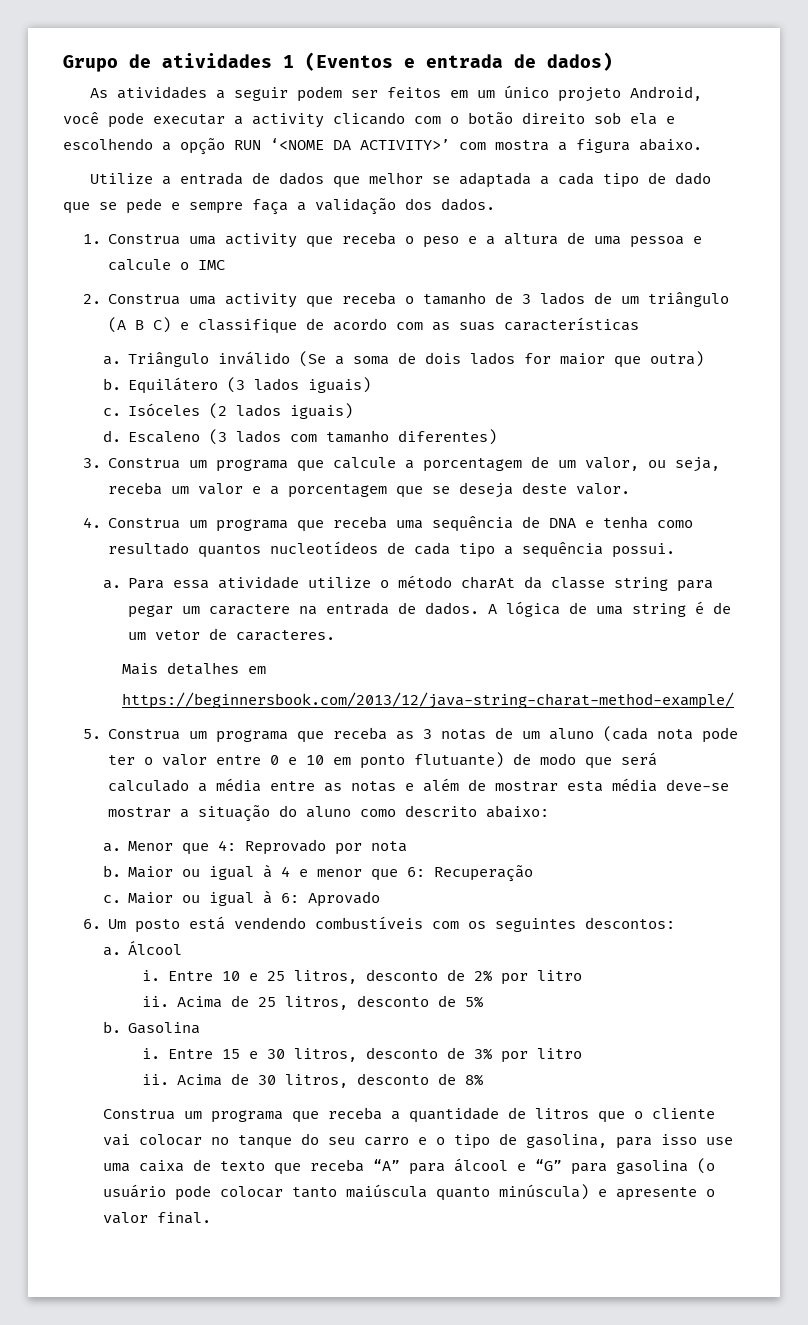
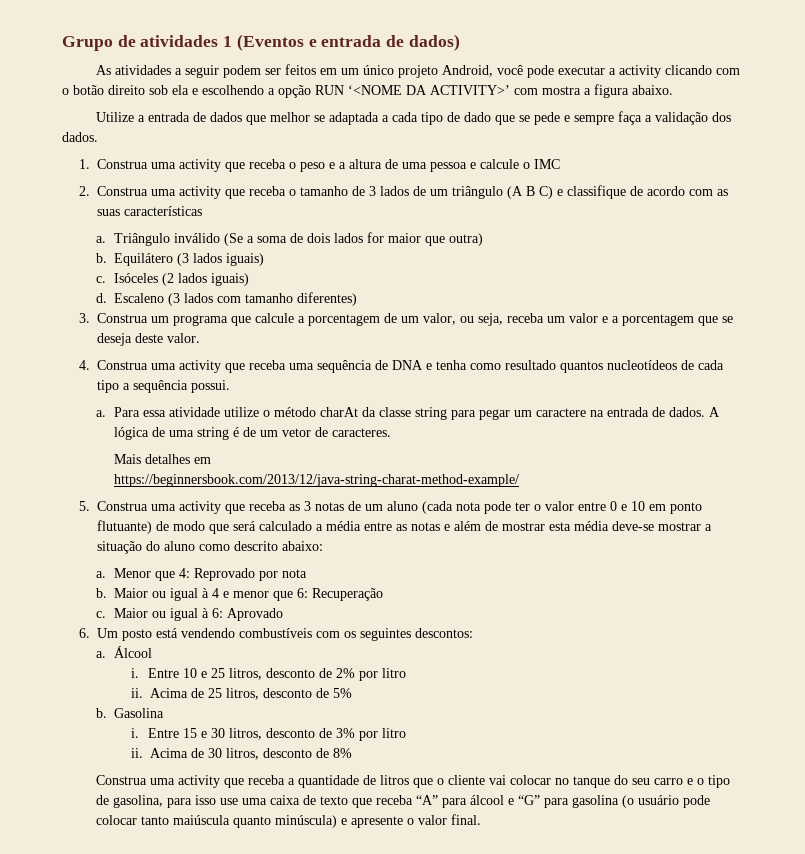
- 4. Construa um programa que receba uma sequência de DNA e tenha como resultado quantos nucleotídeos de cada tipo a sequência possui.
+ 4. Construa uma activity que receba uma sequência de DNA e tenha como resultado quantos nucleotídeos de cada tipo a sequência possui.
- 5. Construa um programa que receba as 3 notas de um aluno (cada nota pode ter o valor entre 0 e 10 em ponto flutuante) de modo que será calculado a média entre as notas e além de mostrar esta média deve-se mostrar a situação do aluno como descrito abaixo:
+ 5. Construa uma activity que receba as 3 notas de um aluno (cada nota pode ter o valor entre 0 e 10 em ponto flutuante) de modo que será calculado a média entre as notas e além de mostrar esta média deve-se mostrar a situação do aluno como descrito abaixo:
- Construa um programa que receba a quantidade de litros que o cliente vai colocar no tanque do seu carro e o tipo de gasolina, para isso use uma caixa de texto que receba “A” para álcool e “G” para gasolina (o usuário pode colocar tanto maiúscula quanto minúscula) e apresente o valor final.
+ Construa uma activity que receba a quantidade de litros que o cliente vai colocar no tanque do seu carro e o tipo de gasolina, para isso use uma caixa de texto que receba “A” para álcool e “G” para gasolina (o usuário pode colocar tanto maiúscula quanto minúscula) e apresente o valor final.

